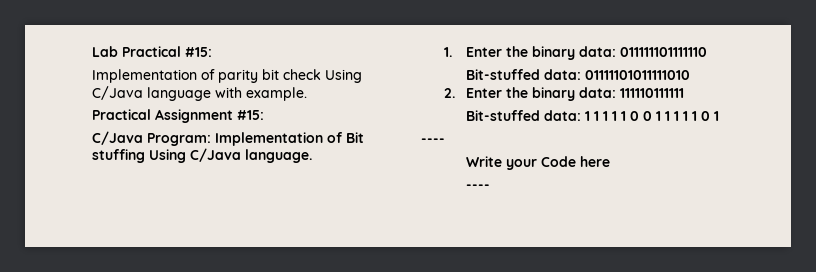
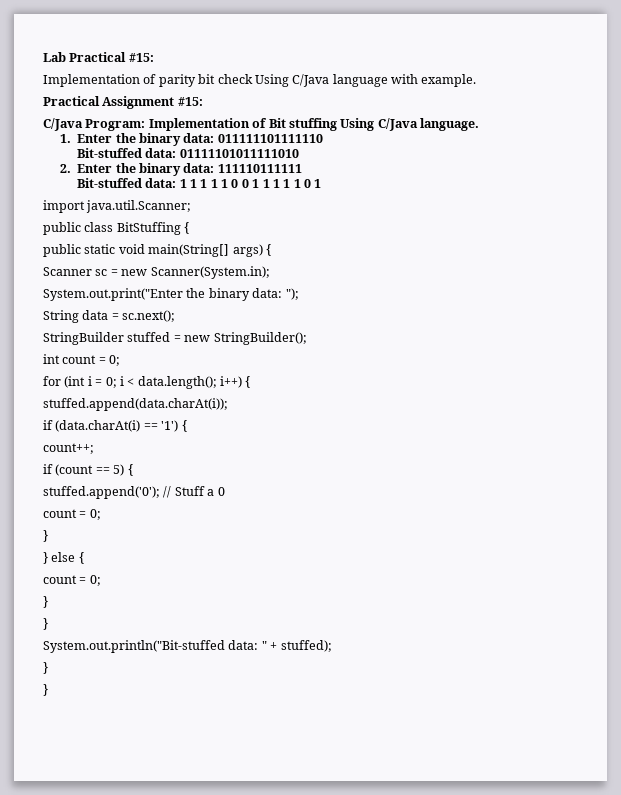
  Bit-stuffed data: 1 1 1 1 1 0 0 1 1 1 1 1 0 1
- ----
- Write your Code here
- ----
+ import java.util.Scanner;
+ public class BitStuffing {
+ public static void main(String[] args) {
+ Scanner sc = new Scanner(System.in);
+ System.out.print("Enter the binary data: ");
+ String data = sc.next();
+ StringBuilder stuffed = new StringBuilder();
+ int count = 0;
+ for (int i = 0; i < data.length(); i++) {
+ stuffed.append(data.charAt(i));
+ if (data.charAt(i) == '1') {
+ count++;
+ if (count == 5) {
+ stuffed.append('0'); // Stuff a 0
+ count = 0;
+ }
+ } else {
+ count = 0;
+ }
+ }
+ System.out.println("Bit-stuffed data: " + stuffed);
+ }
+ }

